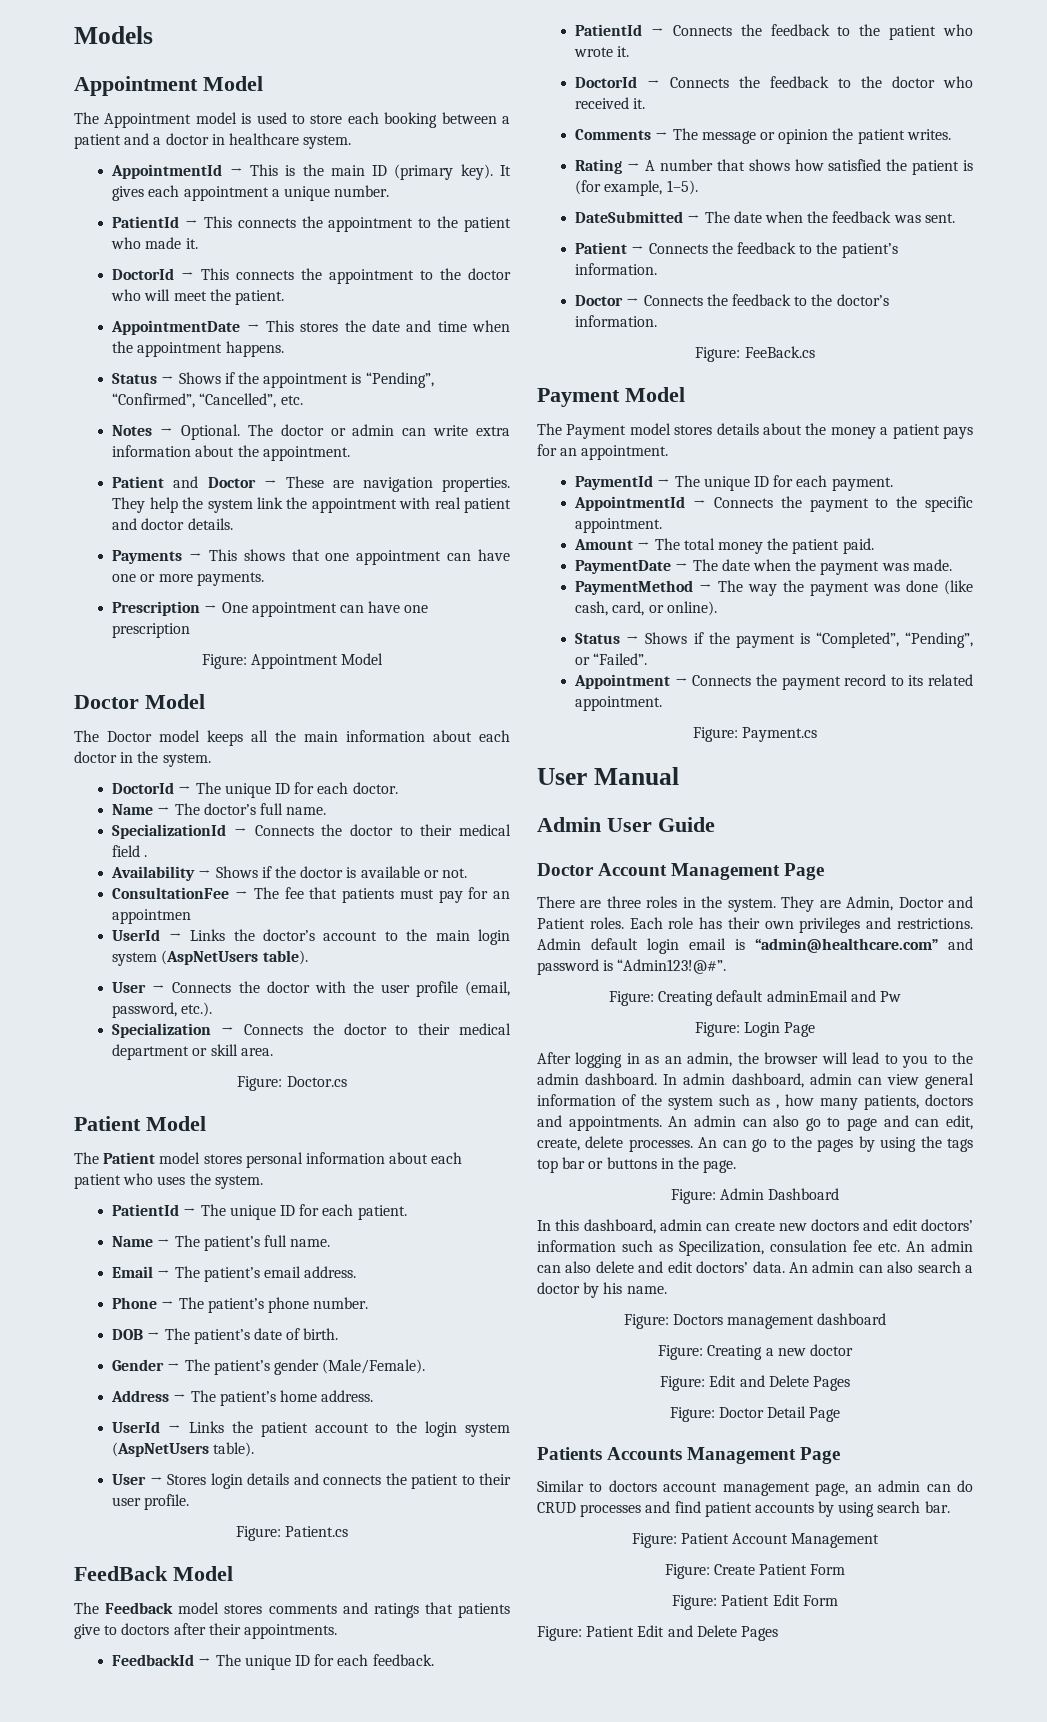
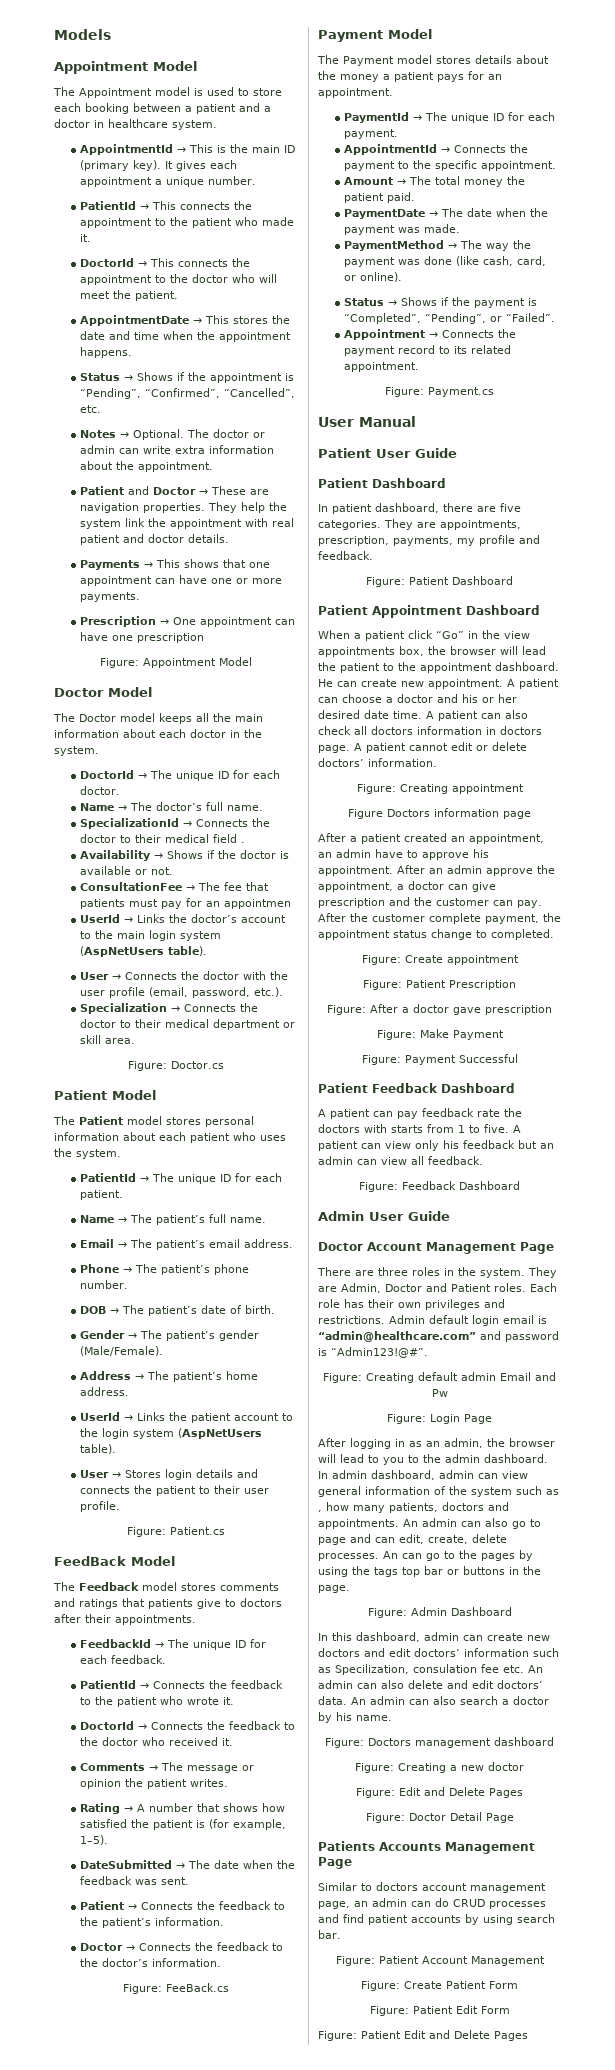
+ Patient User Guide
+ Patient Dashboard
+ In patient dashboard, there are five categories. They are appointments, prescription, payments, my profile and feedback.
+ Figure: Patient Dashboard
+ Patient Appointment Dashboard
+ When a patient click “Go” in the view appointments box, the browser will lead the patient to the appointment dashboard. He can create new appointment. A patient can choose a doctor and his or her desired date time. A patient can also check all doctors information in doctors page. A patient cannot edit or delete doctors’ information.
+ Figure: Creating appointment
+ Figure Doctors information page
+ After a patient created an appointment, an admin have to approve his appointment. After an admin approve the appointment, a doctor can give prescription and the customer can pay. After the customer complete payment, the appointment status change to completed.
+ Figure: Create appointment
+ Figure: Patient Prescription
+ Figure: After a doctor gave prescription
+ Figure: Make Payment
+ Figure: Payment Successful
+ Patient Feedback Dashboard
+ A patient can pay feedback rate the doctors with starts from 1 to five. A patient can view only his feedback but an admin can view all feedback.
+ Figure: Feedback Dashboard
- Figure: Creating default adminEmail and Pw
+ Figure: Creating default admin Email and Pw

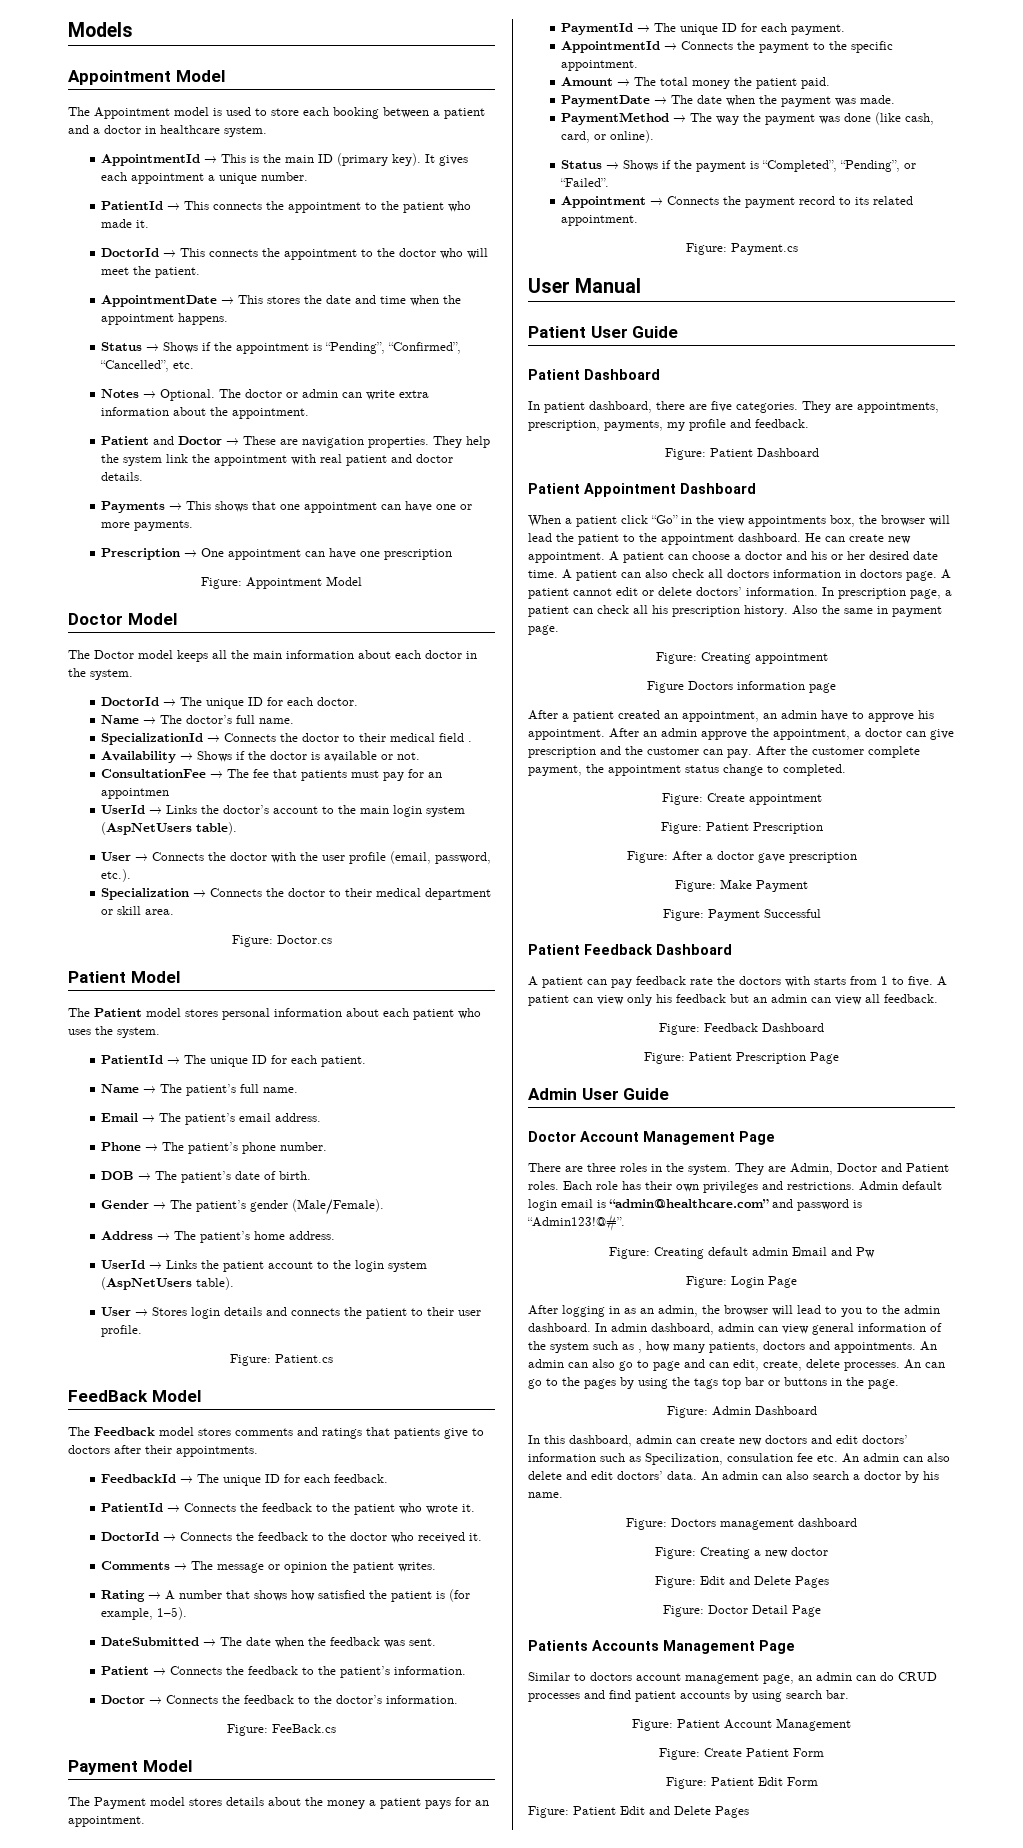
+ In prescription page, a patient can check all his prescription history. Also the same in payment page.
+ Figure: Patient Prescription Page

